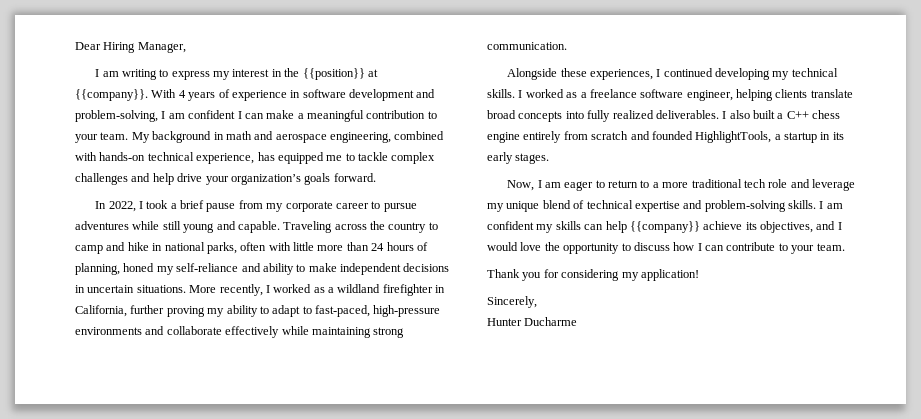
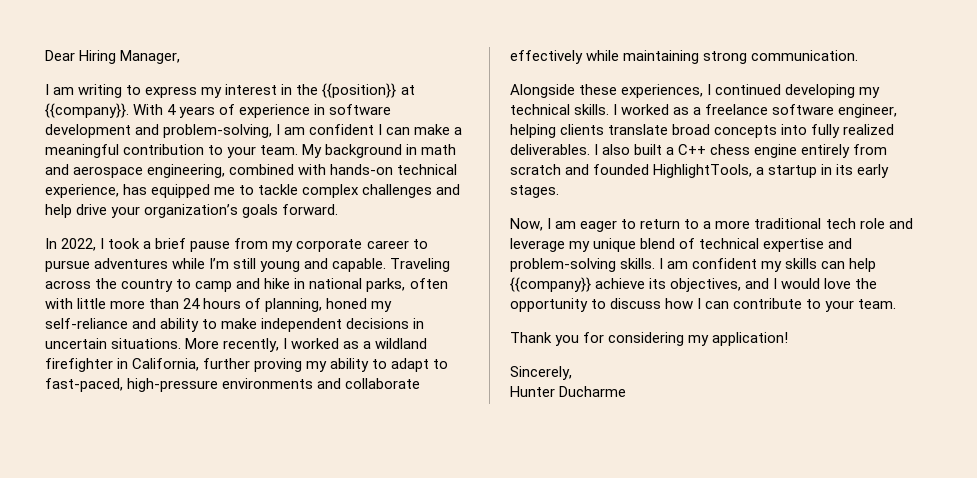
- In 2022, I took a brief pause from my corporate career to pursue adventures while still young and capable.
+ In 2022, I took a brief pause from my corporate career to pursue adventures while I’m still young and capable.

